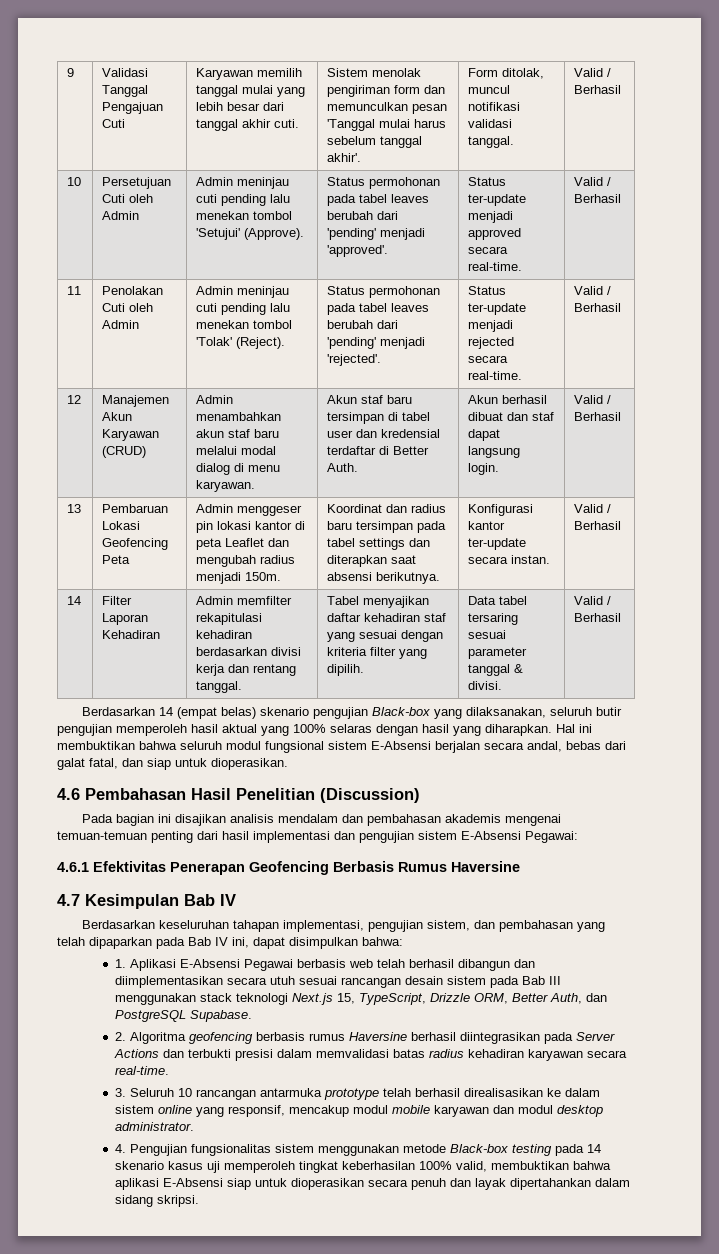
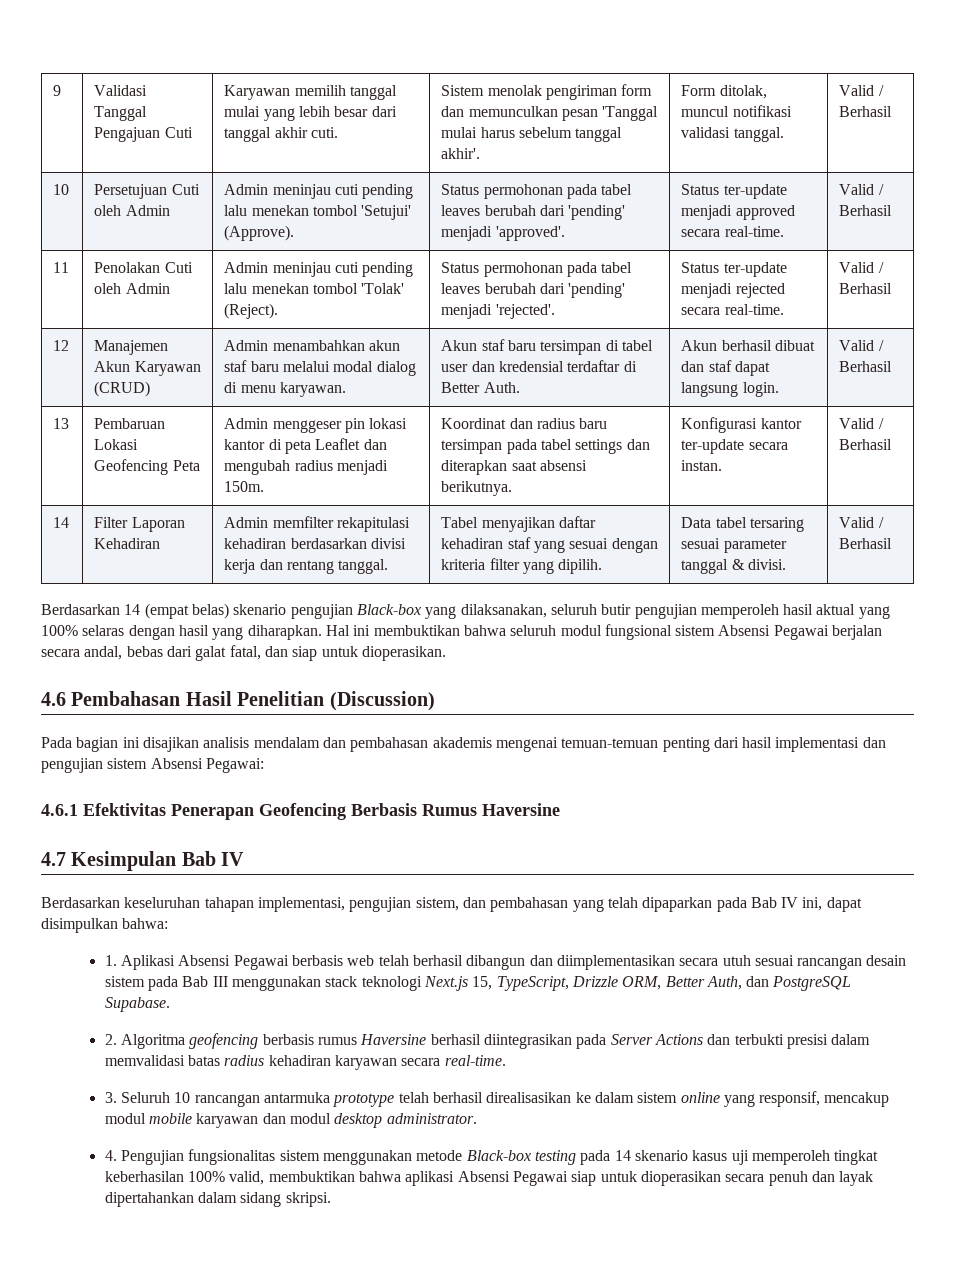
- Hal ini membuktikan bahwa seluruh modul fungsional sistem E-Absensi berjalan secara andal, bebas dari galat fatal, dan siap untuk dioperasikan.
+ Hal ini membuktikan bahwa seluruh modul fungsional sistem Absensi Pegawai berjalan secara andal, bebas dari galat fatal, dan siap untuk dioperasikan.
- Pada bagian ini disajikan analisis mendalam dan pembahasan akademis mengenai temuan-temuan penting dari hasil implementasi dan pengujian sistem E-Absensi Pegawai:
+ Pada bagian ini disajikan analisis mendalam dan pembahasan akademis mengenai temuan-temuan penting dari hasil implementasi dan pengujian sistem Absensi Pegawai:
- 1. Aplikasi E-Absensi Pegawai berbasis web telah berhasil dibangun dan diimplementasikan secara utuh sesuai rancangan desain sistem pada Bab III menggunakan stack teknologi Next.js 15, TypeScript, Drizzle ORM, Better Auth, dan PostgreSQL Supabase.
+ 1. Aplikasi Absensi Pegawai berbasis web telah berhasil dibangun dan diimplementasikan secara utuh sesuai rancangan desain sistem pada Bab III menggunakan stack teknologi Next.js 15, TypeScript, Drizzle ORM, Better Auth, dan PostgreSQL Supabase.
- 4. Pengujian fungsionalitas sistem menggunakan metode Black-box testing pada 14 skenario kasus uji memperoleh tingkat keberhasilan 100% valid, membuktikan bahwa aplikasi E-Absensi siap untuk dioperasikan secara penuh dan layak dipertahankan dalam sidang skripsi.
+ 4. Pengujian fungsionalitas sistem menggunakan metode Black-box testing pada 14 skenario kasus uji memperoleh tingkat keberhasilan 100% valid, membuktikan bahwa aplikasi Absensi Pegawai siap untuk dioperasikan secara penuh dan layak dipertahankan dalam sidang skripsi.

